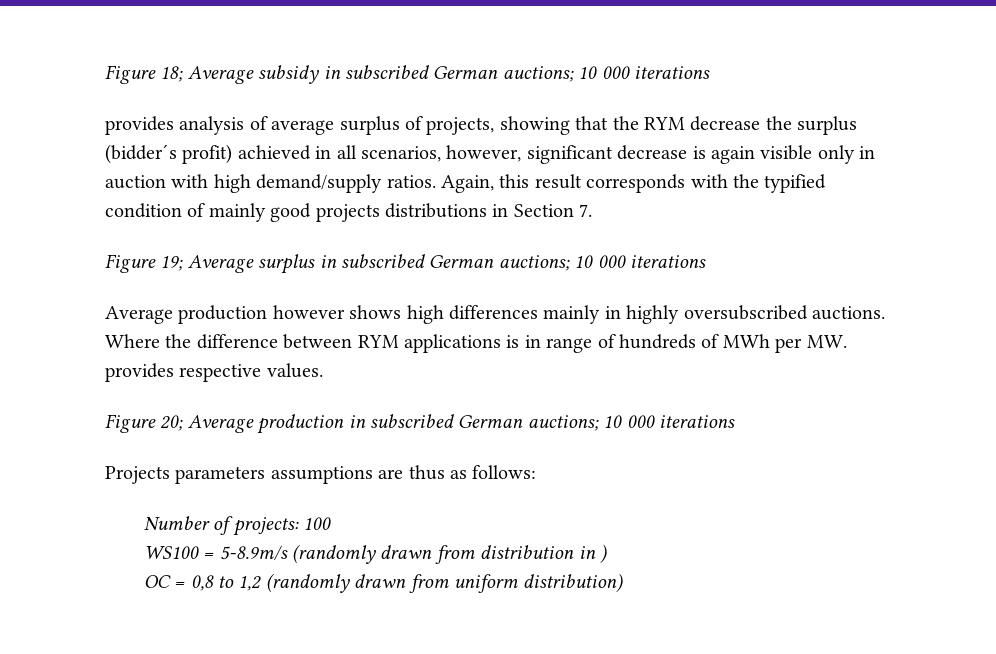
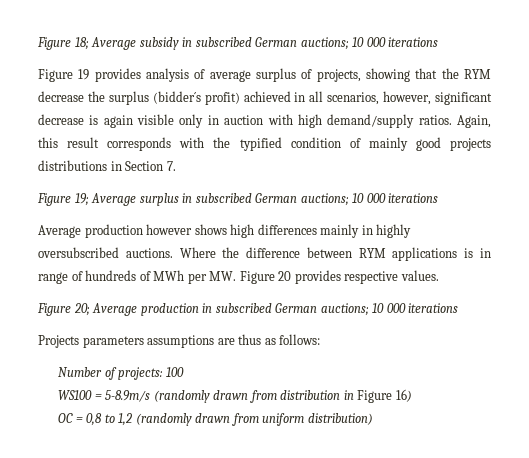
- provides analysis of average surplus of projects, showing that the RYM decrease the surplus (bidder´s profit) achieved in all scenarios, however, significant decrease is again visible only in auction with high demand/supply ratios.
+ Figure 19 provides analysis of average surplus of projects, showing that the RYM decrease the surplus (bidder´s profit) achieved in all scenarios, however, significant decrease is again visible only in auction with high demand/supply ratios.
- Where the difference between RYM applications is in range of hundreds of MWh per MW. provides respective values.
+ Where the difference between RYM applications is in range of hundreds of MWh per MW. Figure 20 provides respective values.
- WS100 = 5-8.9m/s (randomly drawn from distribution in )
+ WS100 = 5-8.9m/s (randomly drawn from distribution in Figure 16)

